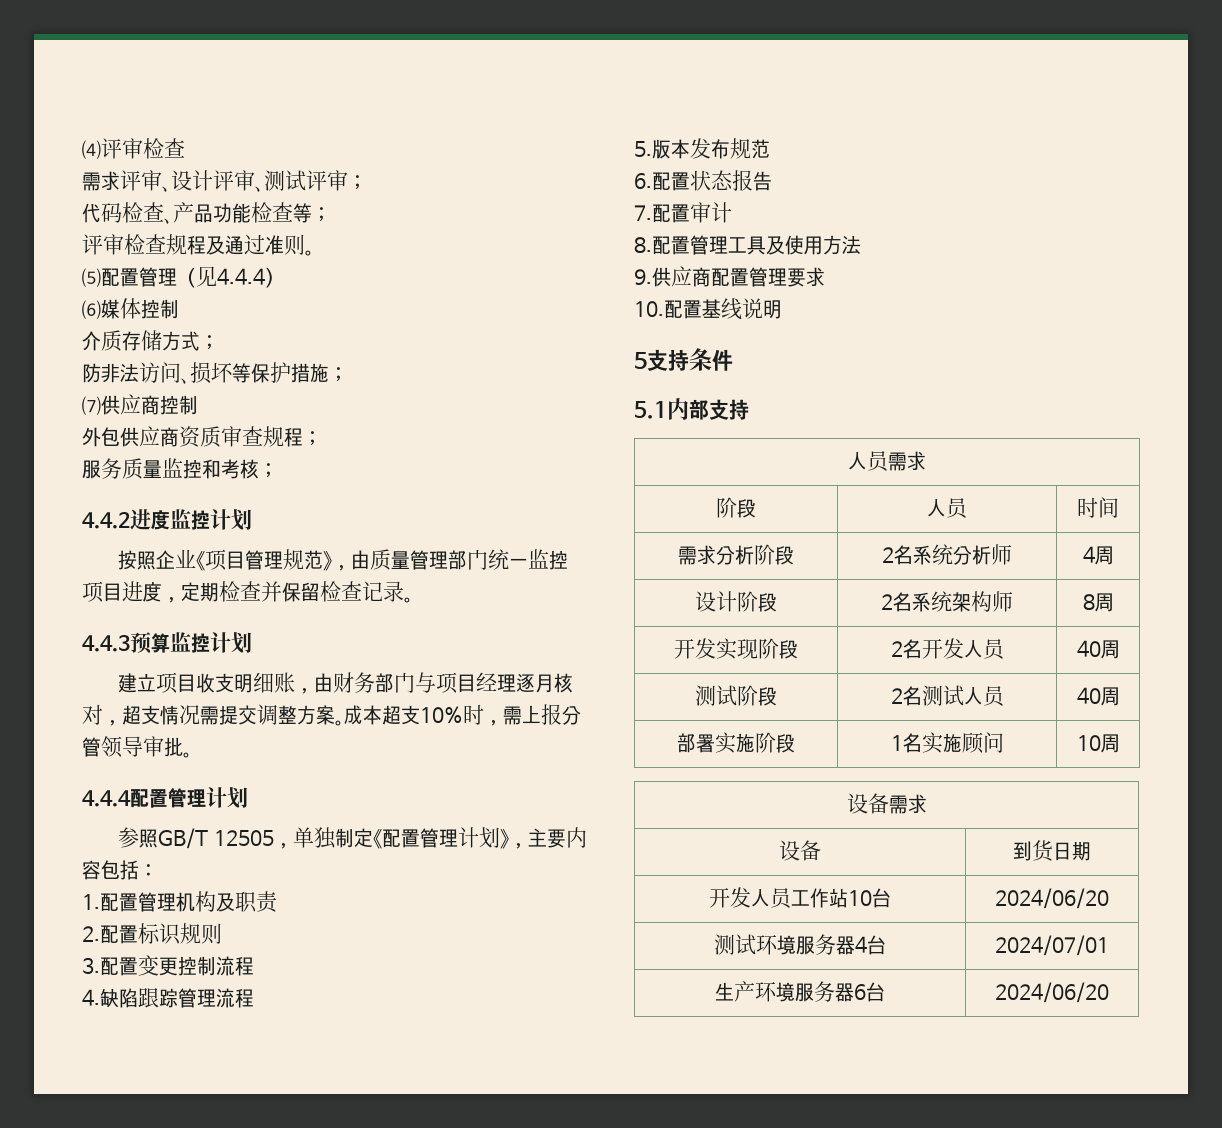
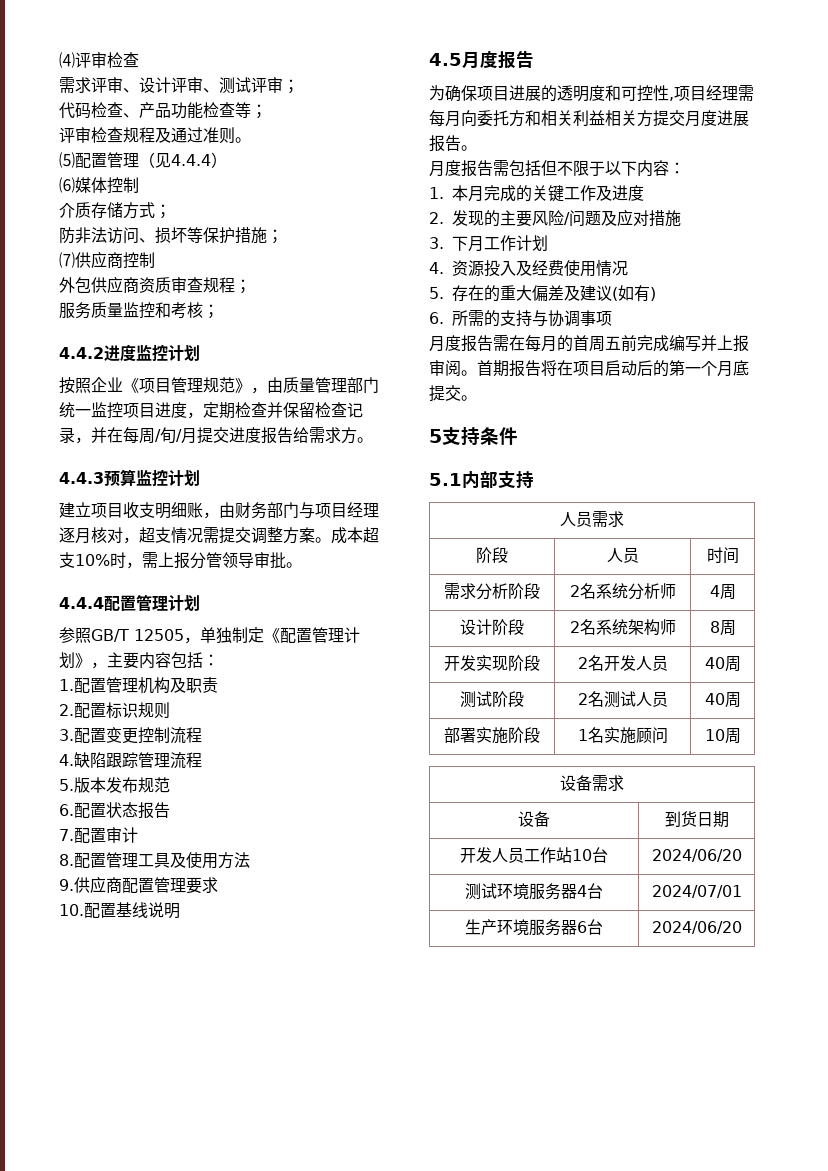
- 按照企业《项目管理规范》，由质量管理部门统一监控项目进度，定期检查并保留检查记录。
+ 按照企业《项目管理规范》，由质量管理部门统一监控项目进度，定期检查并保留检查记录，并在每周/旬/月提交进度报告给需求方。
+ 4.5月度报告
+ 为确保项目进展的透明度和可控性,项目经理需每月向委托方和相关利益相关方提交月度进展报告。
+ 月度报告需包括但不限于以下内容：
+ 1.本月完成的关键工作及进度
+ 2.发现的主要风险/问题及应对措施
+ 3.下月工作计划
+ 4.资源投入及经费使用情况
+ 5.存在的重大偏差及建议(如有)
+ 6.所需的支持与协调事项
+ 月度报告需在每月的首周五前完成编写并上报审阅。首期报告将在项目启动后的第一个月底提交。

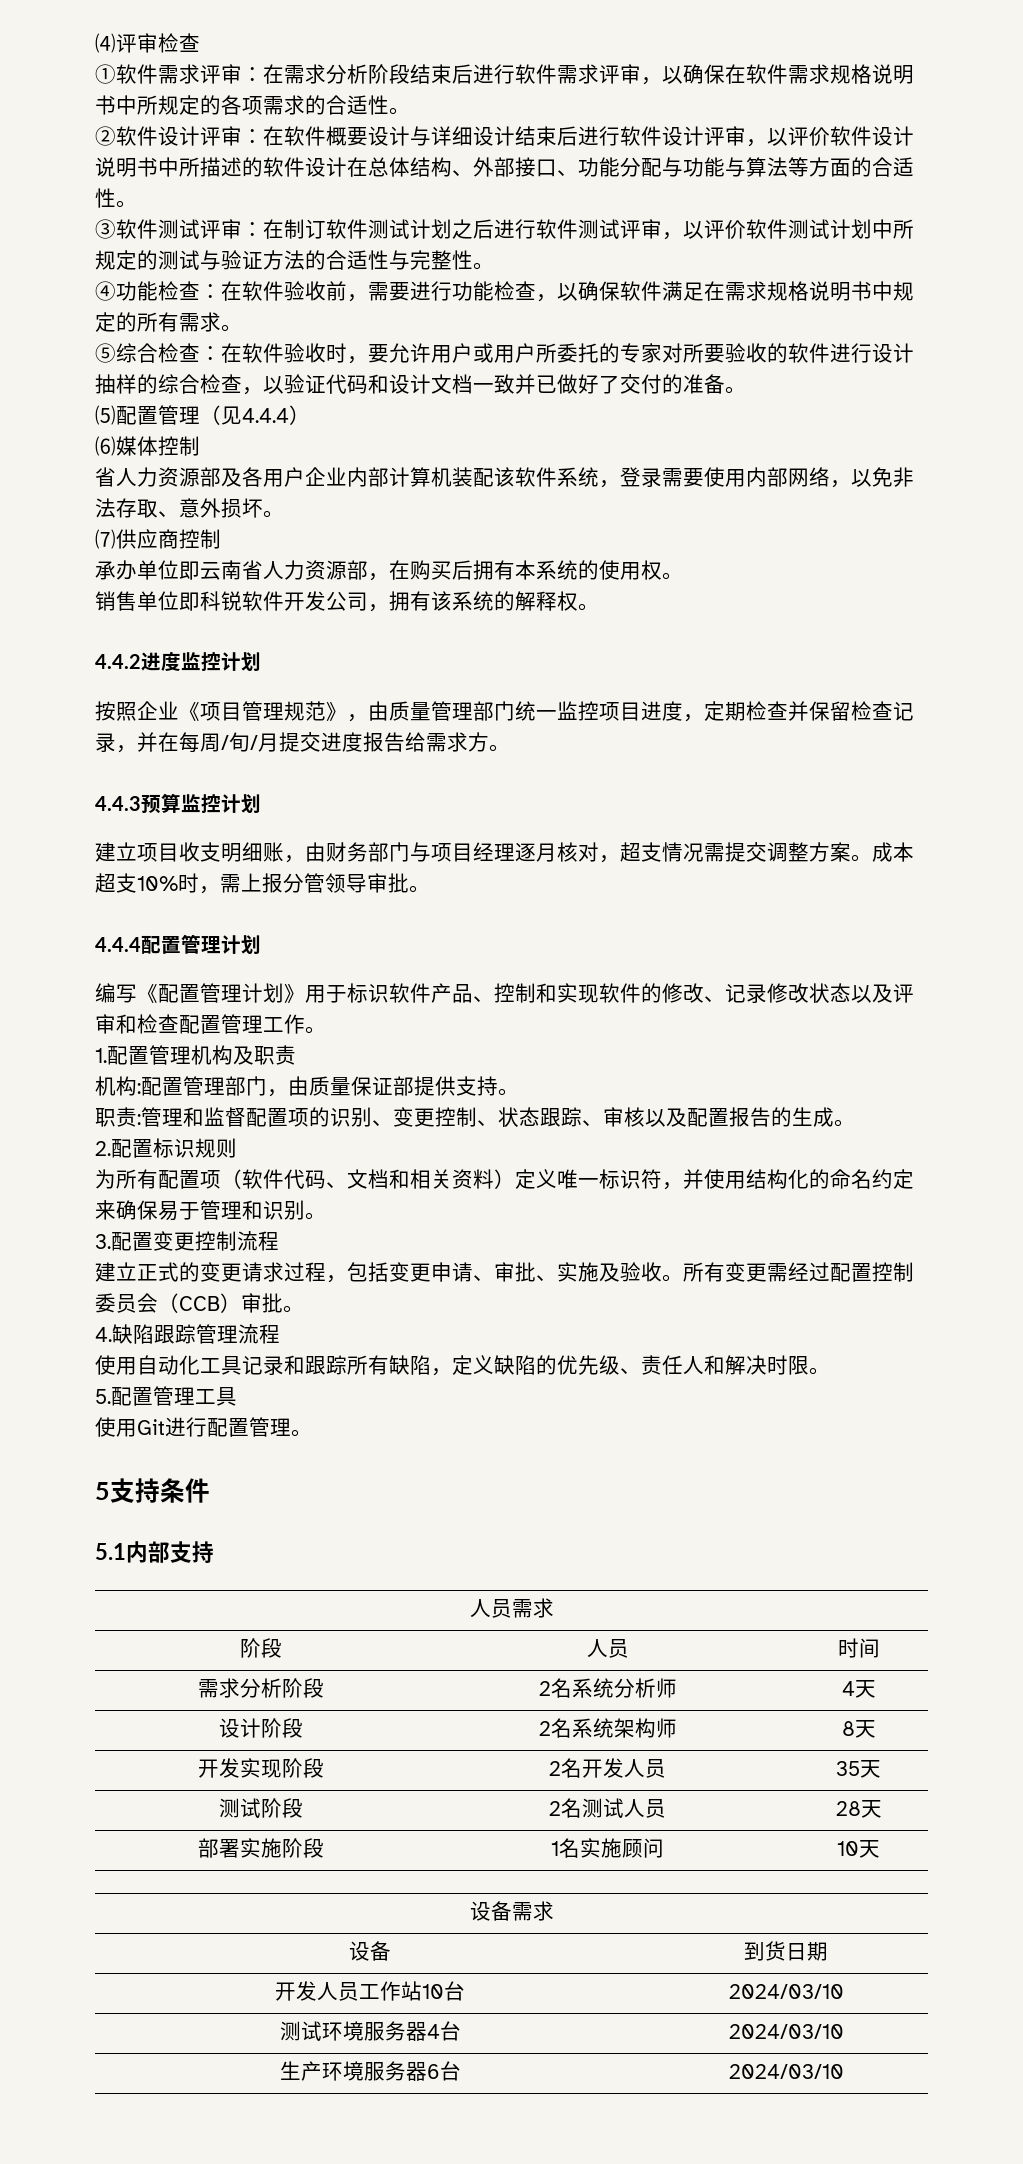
- 需求评审、设计评审、测试评审；
- 代码检查、产品功能检查等；
- 评审检查规程及通过准则。
+ ①软件需求评审：在需求分析阶段结束后进行软件需求评审，以确保在软件需求规格说明书中所规定的各项需求的合适性。
+ ②软件设计评审：在软件概要设计与详细设计结束后进行软件设计评审，以评价软件设计说明书中所描述的软件设计在总体结构、外部接口、功能分配与功能与算法等方面的合适性。
+ ③软件测试评审：在制订软件测试计划之后进行软件测试评审，以评价软件测试计划中所规定的测试与验证方法的合适性与完整性。
+ ④功能检查：在软件验收前，需要进行功能检查，以确保软件满足在需求规格说明书中规定的所有需求。
+ ⑤综合检查：在软件验收时，要允许用户或用户所委托的专家对所要验收的软件进行设计抽样的综合检查，以验证代码和设计文档一致并已做好了交付的准备。
- 介质存储方式；
- 防非法访问、损坏等保护措施；
+ 省人力资源部及各用户企业内部计算机装配该软件系统，登录需要使用内部网络，以免非法存取、意外损坏。
  ⑺供应商控制
- 外包供应商资质审查规程；
- 服务质量监控和考核；
+ 承办单位即云南省人力资源部，在购买后拥有本系统的使用权。
+ 销售单位即科锐软件开发公司，拥有该系统的解释权。
- 参照GB/T 12505，单独制定《配置管理计划》，主要内容包括：
+ 编写《配置管理计划》用于标识软件产品、控制和实现软件的修改、记录修改状态以及评审和检查配置管理工作。
+ 机构:配置管理部门，由质量保证部提供支持。
+ 职责:管理和监督配置项的识别、变更控制、状态跟踪、审核以及配置报告的生成。
  2.配置标识规则
+ 为所有配置项（软件代码、文档和相关资料）定义唯一标识符，并使用结构化的命名约定来确保易于管理和识别。
+ 建立正式的变更请求过程，包括变更申请、审批、实施及验收。所有变更需经过配置控制委员会（CCB）审批。
- 5.版本发布规范
- 6.配置状态报告
- 7.配置审计
- 8.配置管理工具及使用方法
- 9.供应商配置管理要求
- 10.配置基线说明
- 4.5月度报告
- 为确保项目进展的透明度和可控性,项目经理需每月向委托方和相关利益相关方提交月度进展报告。
- 月度报告需包括但不限于以下内容：
- 1.本月完成的关键工作及进度
- 2.发现的主要风险/问题及应对措施
- 3.下月工作计划
- 4.资源投入及经费使用情况
- 5.存在的重大偏差及建议(如有)
- 6.所需的支持与协调事项
- 月度报告需在每月的首周五前完成编写并上报审阅。首期报告将在项目启动后的第一个月底提交。
+ 使用自动化工具记录和跟踪所有缺陷，定义缺陷的优先级、责任人和解决时限。
+ 5.配置管理工具
+ 使用Git进行配置管理。
- 需求分析阶段 | 2名系统分析师 | 4周
+ 需求分析阶段 | 2名系统分析师 | 4天
- 设计阶段 | 2名系统架构师 | 8周
+ 设计阶段 | 2名系统架构师 | 8天
- 开发实现阶段 | 2名开发人员 | 40周
+ 开发实现阶段 | 2名开发人员 | 35天
- 测试阶段 | 2名测试人员 | 40周
+ 测试阶段 | 2名测试人员 | 28天
- 部署实施阶段 | 1名实施顾问 | 10周
+ 部署实施阶段 | 1名实施顾问 | 10天
- 开发人员工作站10台 | 2024/06/20
+ 开发人员工作站10台 | 2024/03/10
- 测试环境服务器4台 | 2024/07/01
+ 测试环境服务器4台 | 2024/03/10
- 生产环境服务器6台 | 2024/06/20
+ 生产环境服务器6台 | 2024/03/10

